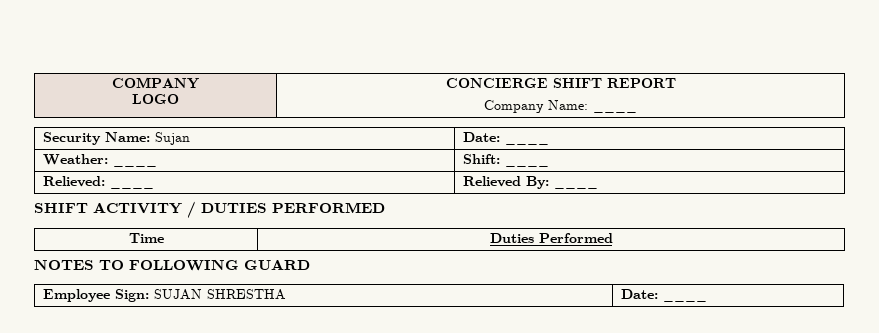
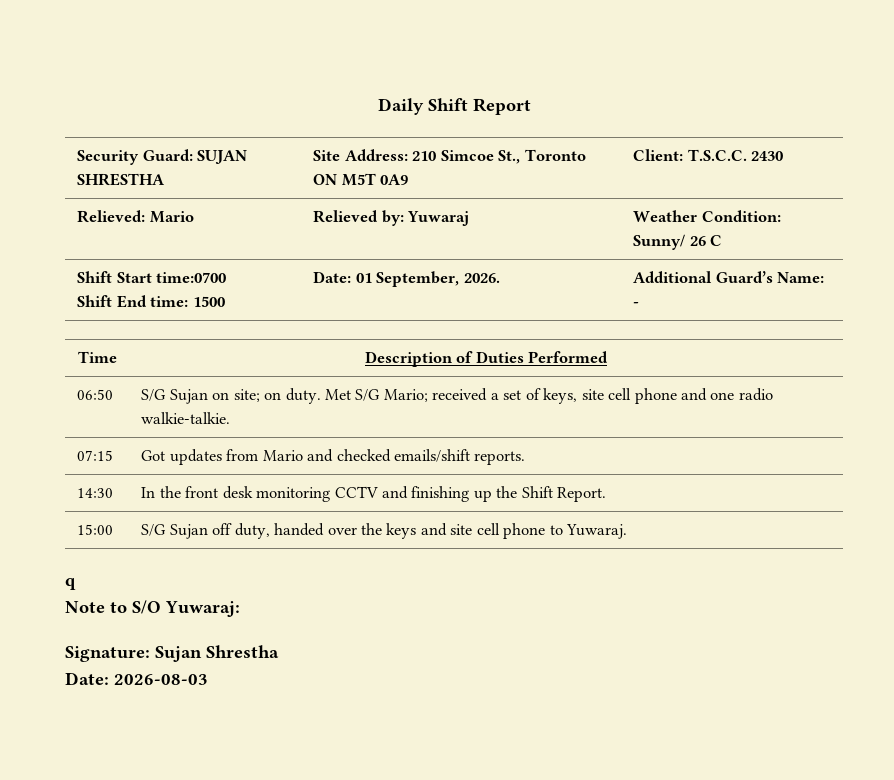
- COMPANY
- LOGO | CONCIERGE SHIFT REPORT
- Company Name: ____
- Security Name: Sujan | Date: ____
- Weather: ____ | Shift: ____
- Relieved: ____ | Relieved By: ____
- SHIFT ACTIVITY / DUTIES PERFORMED
+ Daily Shift Report
+ Security Guard: SUJAN SHRESTHA | Site Address: 210 Simcoe St., Toronto ON M5T 0A9 | Client: T.S.C.C. 2430
+ Relieved: Mario | Relieved by: Yuwaraj | Weather Condition: Sunny/ 26 C
+ Shift Start time:0700
+ Shift End time: 1500 | Date: 01 September, 2026. | Additional Guard’s Name: -
- Time | Duties Performed
+ Time | Description of Duties Performed
- NOTES TO FOLLOWING GUARD
- Employee Sign: SUJAN SHRESTHA | Date: ____
+ 06:50 | S/G Sujan on site; on duty. Met S/G Mario; received a set of keys, site cell phone and one radio walkie-talkie.
+ 07:15 | Got updates from Mario and checked emails/shift reports.
+ 14:30 | In the front desk monitoring CCTV and finishing up the Shift Report.
+ 15:00 | S/G Sujan off duty, handed over the keys and site cell phone to Yuwaraj.
+ q
+ Note to S/O Yuwaraj:
+ Signature: Sujan Shrestha
+ Date: 2026-08-03

